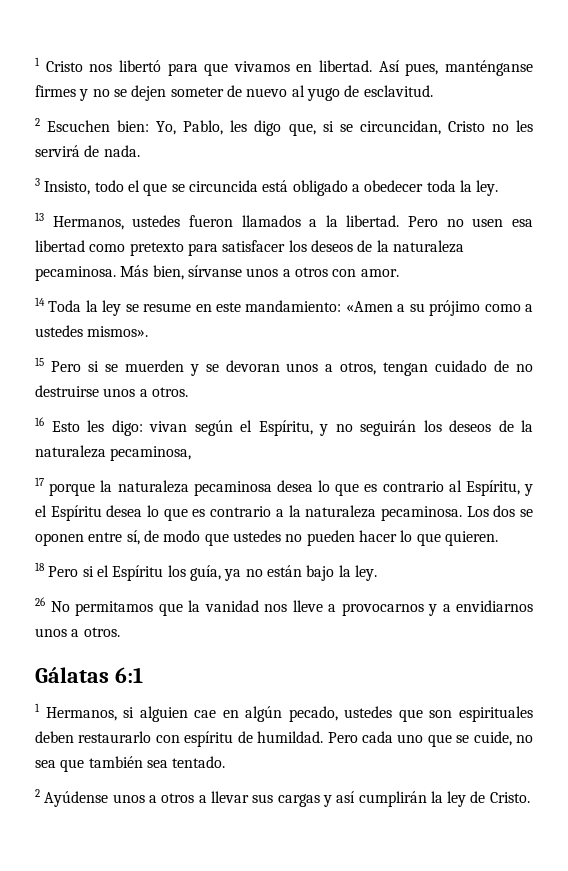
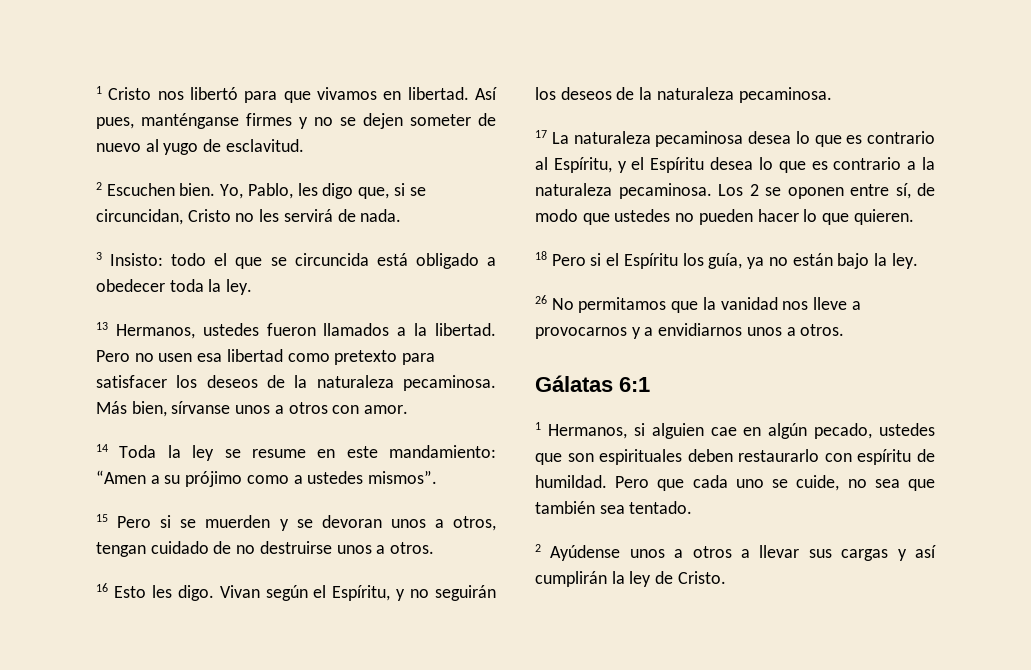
- 2 Escuchen bien: Yo, Pablo, les digo que, si se circuncidan, Cristo no les servirá de nada.
+ 2 Escuchen bien. Yo, Pablo, les digo que, si se circuncidan, Cristo no les servirá de nada.
- 3 Insisto, todo el que se circuncida está obligado a obedecer toda la ley.
+ 3 Insisto: todo el que se circuncida está obligado a obedecer toda la ley.
- 14 Toda la ley se resume en este mandamiento: «Amen a su prójimo como a ustedes mismos».
+ 14 Toda la ley se resume en este mandamiento: “Amen a su prójimo como a ustedes mismos”.
- 16 Esto les digo: vivan según el Espíritu, y no seguirán los deseos de la naturaleza pecaminosa,
+ 16 Esto les digo. Vivan según el Espíritu, y no seguirán los deseos de la naturaleza pecaminosa.
- 17 porque la naturaleza pecaminosa desea lo que es contrario al Espíritu, y el Espíritu desea lo que es contrario a la naturaleza pecaminosa.
+ 17 La naturaleza pecaminosa desea lo que es contrario al Espíritu, y el Espíritu desea lo que es contrario a la naturaleza pecaminosa.
- Los dos se oponen entre sí, de modo que ustedes no pueden hacer lo que quieren.
+ Los 2 se oponen entre sí, de modo que ustedes no pueden hacer lo que quieren.
- Pero cada uno que se cuide, no sea que también sea tentado.
+ Pero que cada uno se cuide, no sea que también sea tentado.

